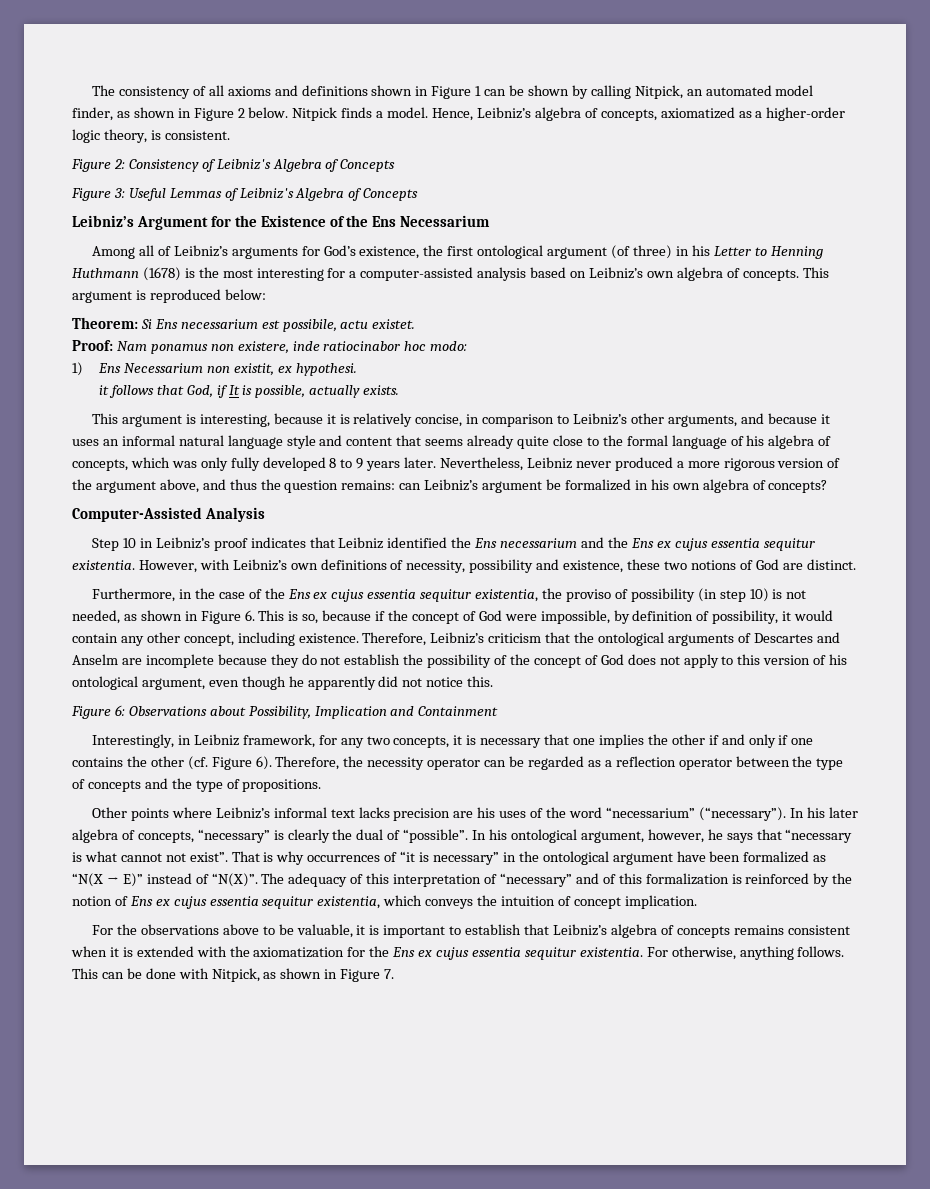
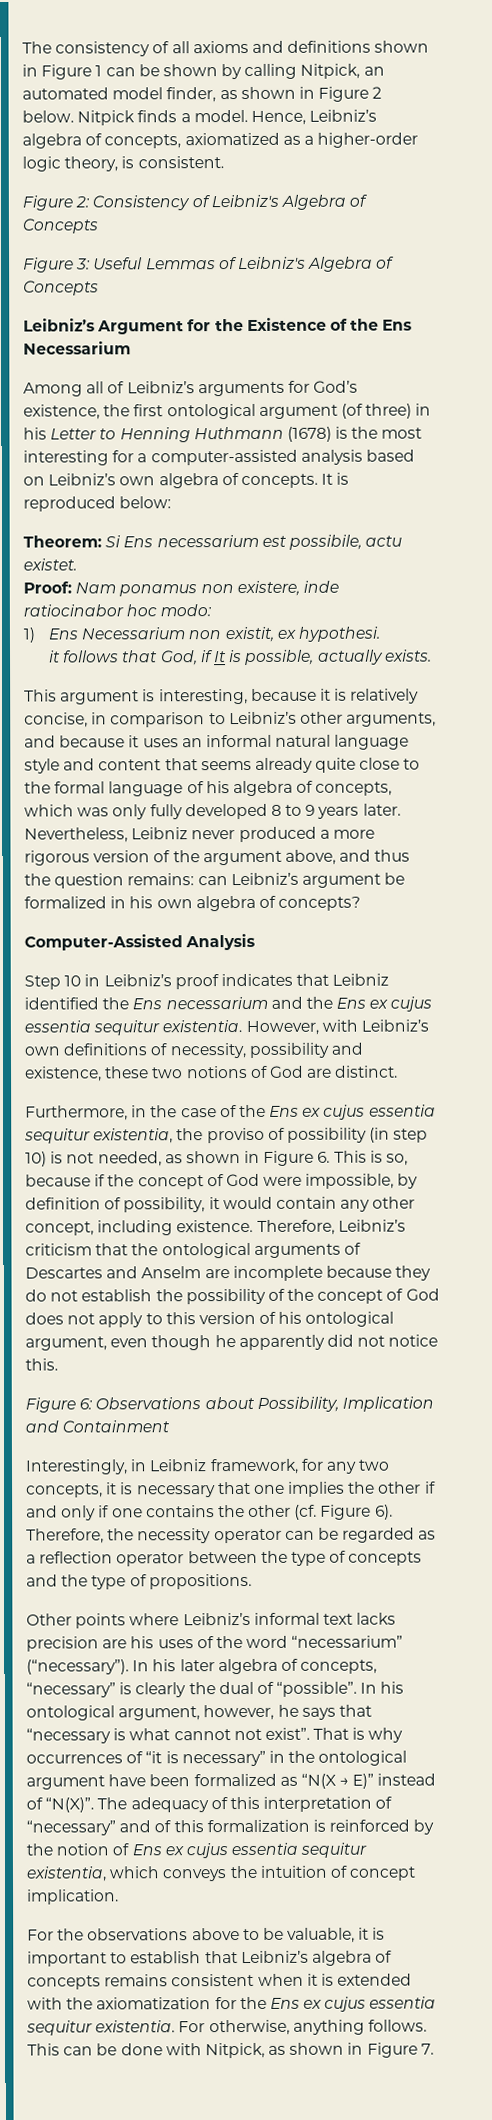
- This argument is reproduced below:
+ It is reproduced below:

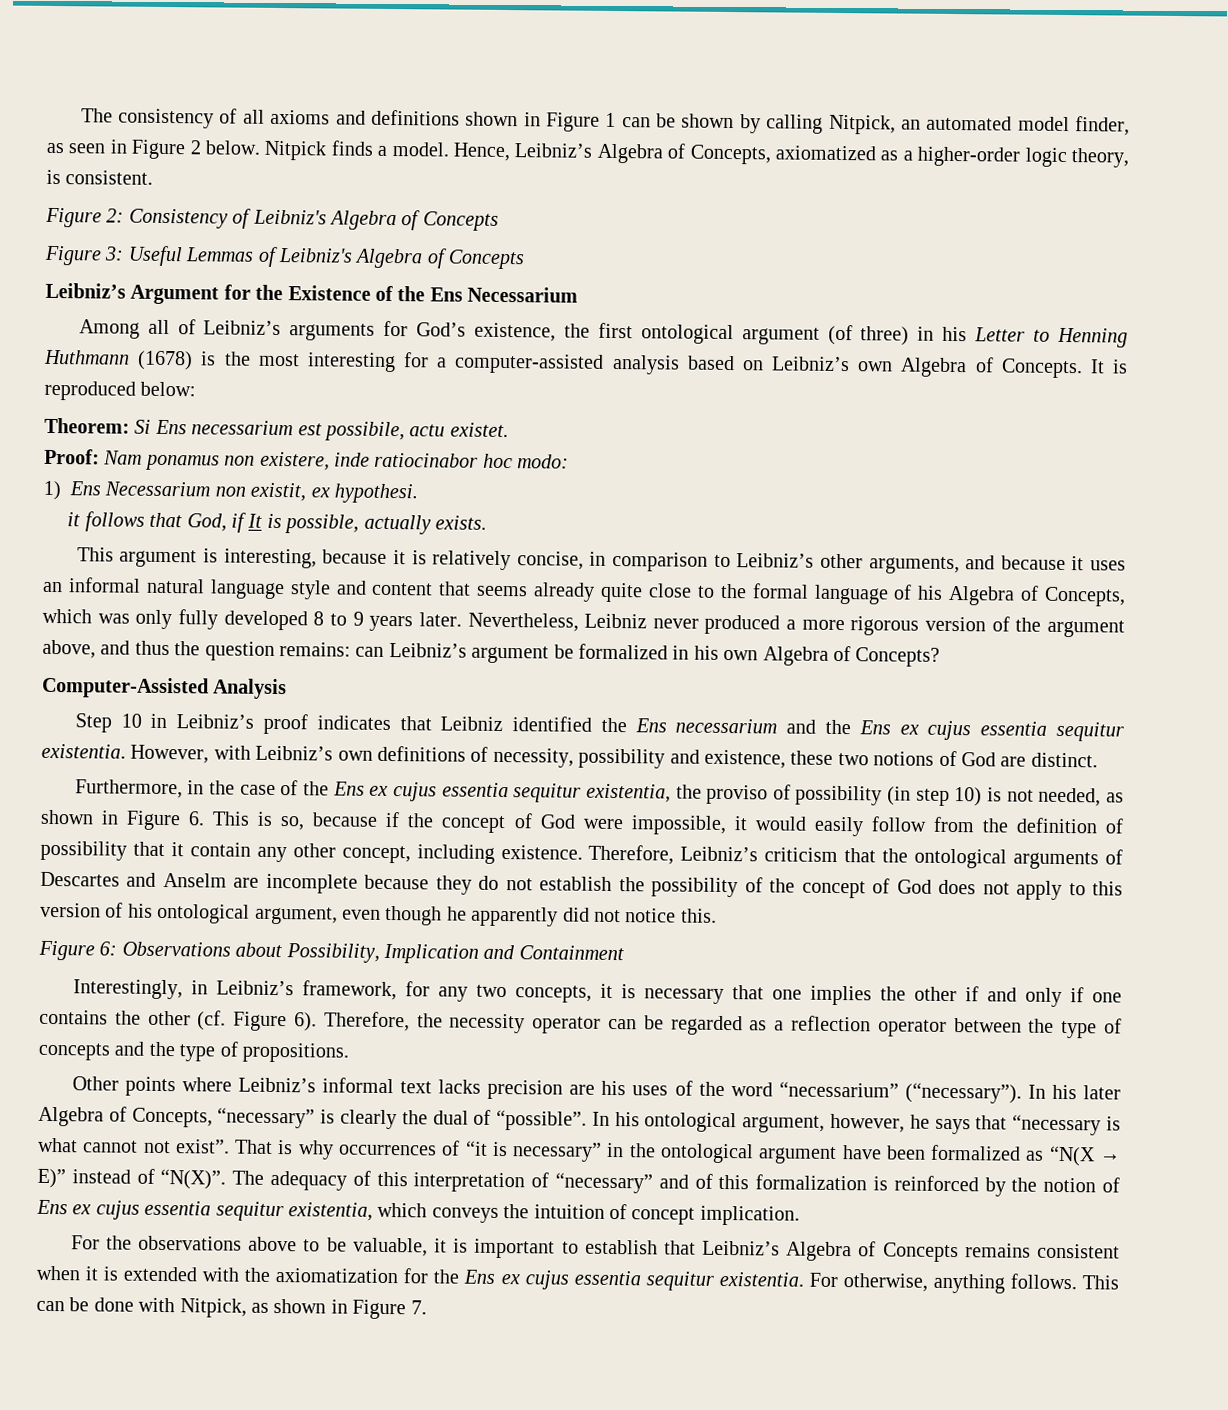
- The consistency of all axioms and definitions shown in Figure 1 can be shown by calling Nitpick, an automated model finder, as shown in Figure 2 below.
+ The consistency of all axioms and definitions shown in Figure 1 can be shown by calling Nitpick, an automated model finder, as seen in Figure 2 below.
- Hence, Leibniz’s algebra of concepts, axiomatized as a higher-order logic theory, is consistent.
+ Hence, Leibniz’s Algebra of Concepts, axiomatized as a higher-order logic theory, is consistent.
- Among all of Leibniz’s arguments for God’s existence, the first ontological argument (of three) in his Letter to Henning Huthmann (1678) is the most interesting for a computer-assisted analysis based on Leibniz’s own algebra of concepts.
+ Among all of Leibniz’s arguments for God’s existence, the first ontological argument (of three) in his Letter to Henning Huthmann (1678) is the most interesting for a computer-assisted analysis based on Leibniz’s own Algebra of Concepts.
- This argument is interesting, because it is relatively concise, in comparison to Leibniz’s other arguments, and because it uses an informal natural language style and content that seems already quite close to the formal language of his algebra of concepts, which was only fully developed 8 to 9 years later.
+ This argument is interesting, because it is relatively concise, in comparison to Leibniz’s other arguments, and because it uses an informal natural language style and content that seems already quite close to the formal language of his Algebra of Concepts, which was only fully developed 8 to 9 years later.
- Nevertheless, Leibniz never produced a more rigorous version of the argument above, and thus the question remains: can Leibniz’s argument be formalized in his own algebra of concepts?
+ Nevertheless, Leibniz never produced a more rigorous version of the argument above, and thus the question remains: can Leibniz’s argument be formalized in his own Algebra of Concepts?
- Furthermore, in the case of the Ens ex cujus essentia sequitur existentia, the proviso of possibility (in step 10) is not needed, as shown in Figure 6. This is so, because if the concept of God were impossible, by definition of possibility, it would contain any other concept, including existence.
+ Furthermore, in the case of the Ens ex cujus essentia sequitur existentia, the proviso of possibility (in step 10) is not needed, as shown in Figure 6. This is so, because if the concept of God were impossible, it would easily follow from the definition of possibility that it contain any other concept, including existence.
- Interestingly, in Leibniz framework, for any two concepts, it is necessary that one implies the other if and only if one contains the other (cf. Figure 6).
+ Interestingly, in Leibniz’s framework, for any two concepts, it is necessary that one implies the other if and only if one contains the other (cf. Figure 6).
- In his later algebra of concepts, “necessary” is clearly the dual of “possible”.
+ In his later Algebra of Concepts, “necessary” is clearly the dual of “possible”.
- For the observations above to be valuable, it is important to establish that Leibniz’s algebra of concepts remains consistent when it is extended with the axiomatization for the Ens ex cujus essentia sequitur existentia.
+ For the observations above to be valuable, it is important to establish that Leibniz’s Algebra of Concepts remains consistent when it is extended with the axiomatization for the Ens ex cujus essentia sequitur existentia.

